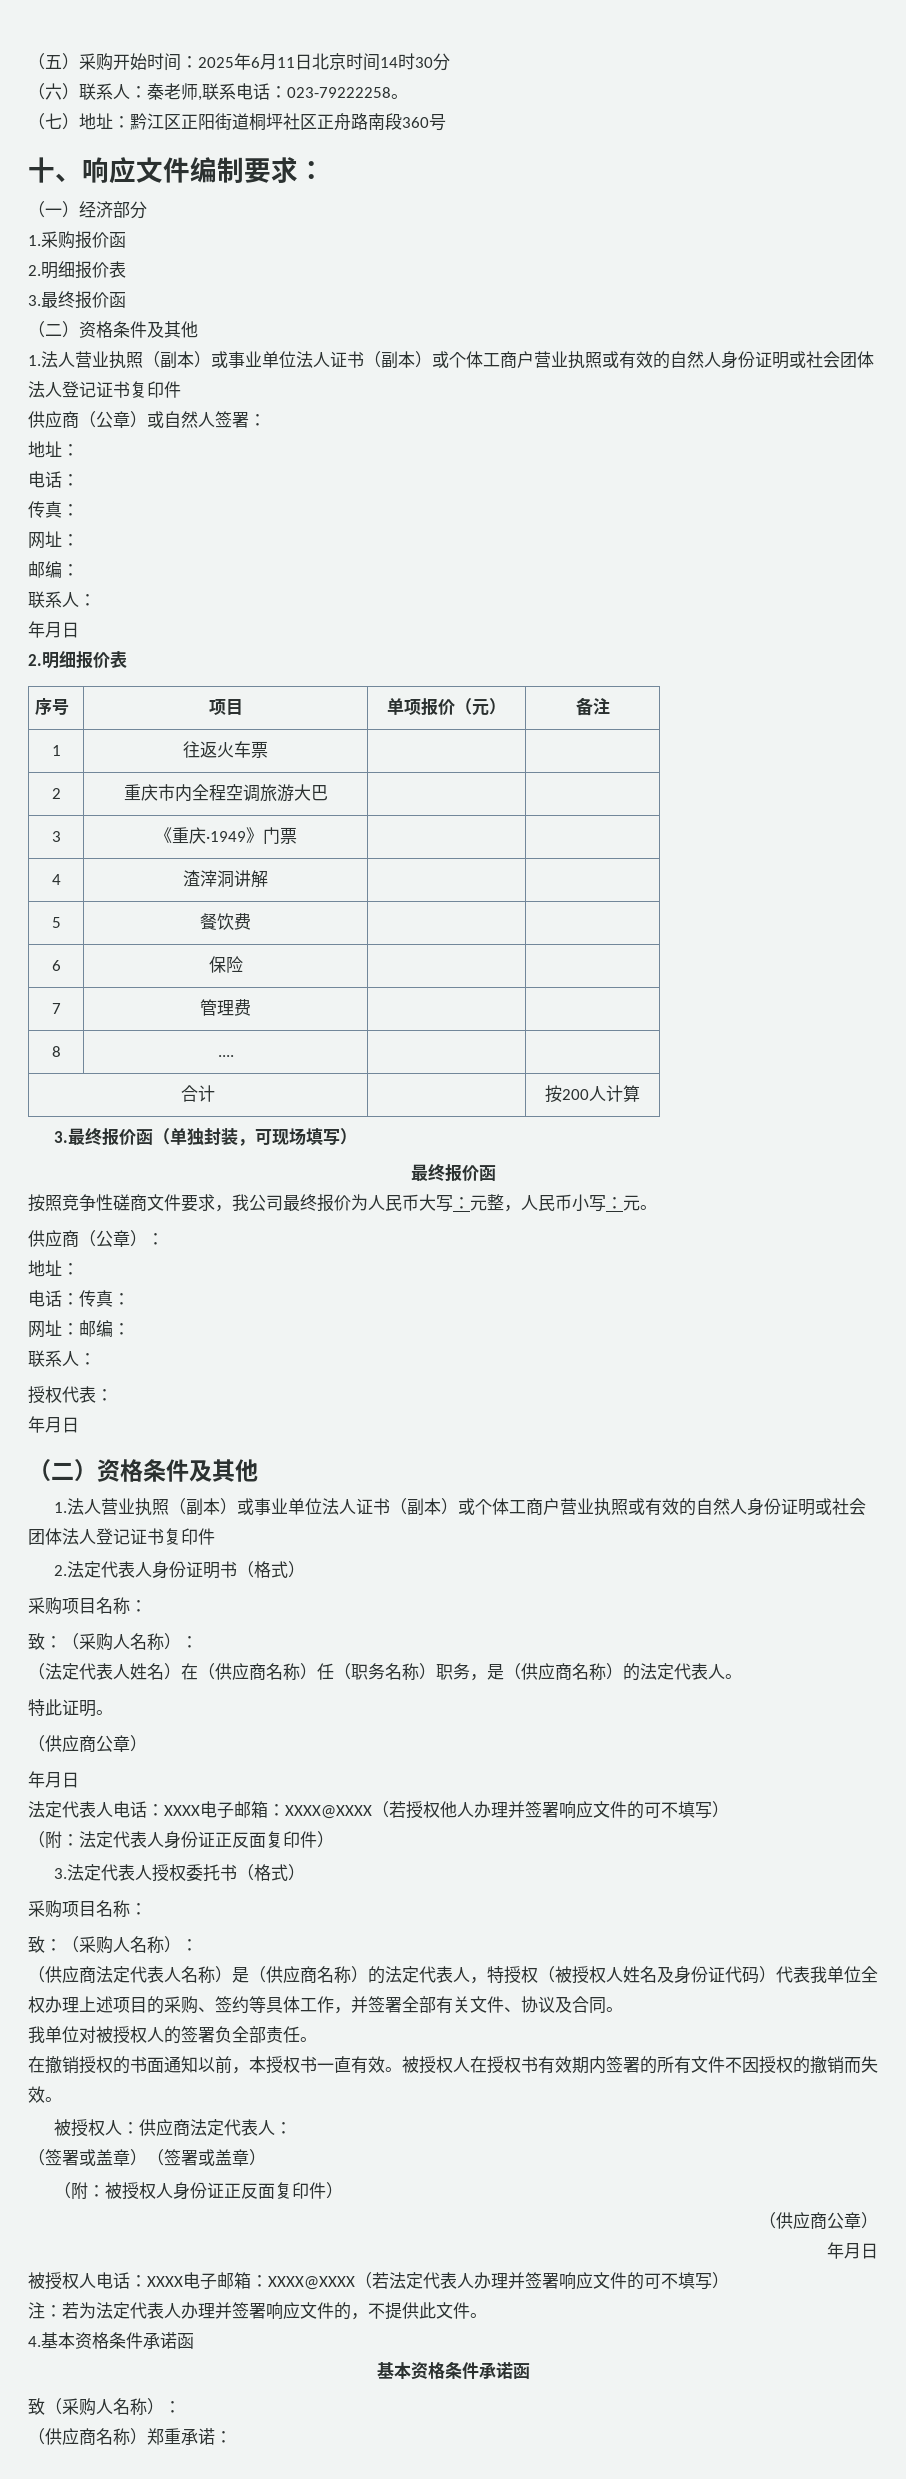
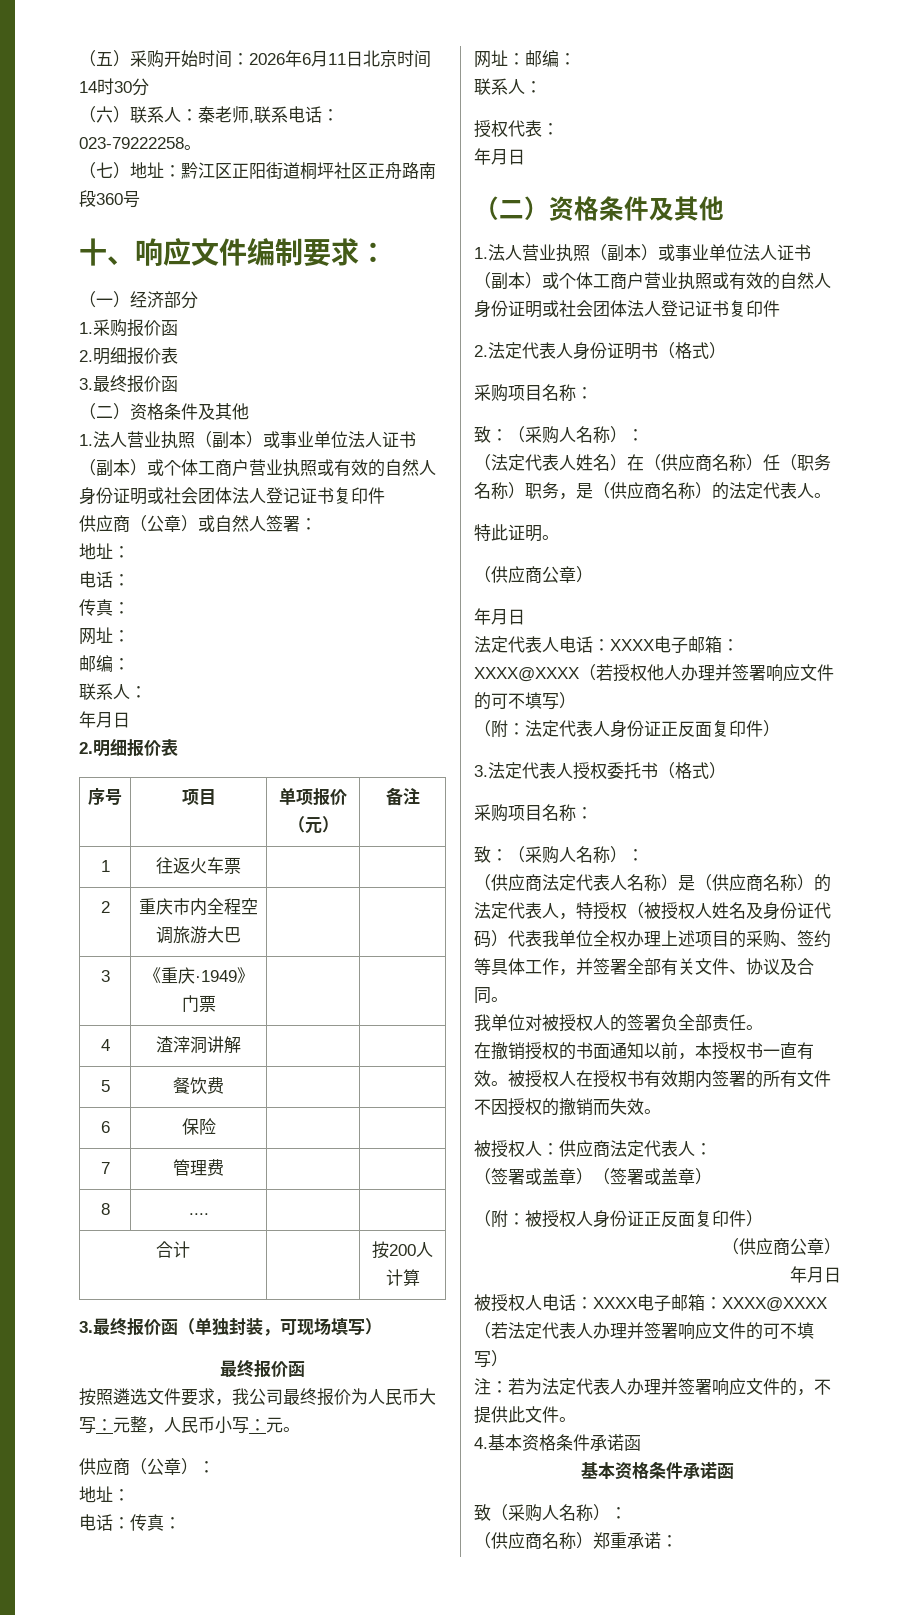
- （五）采购开始时间：2025年6月11日北京时间14时30分
+ （五）采购开始时间：2026年6月11日北京时间14时30分
- 按照竞争性磋商文件要求，我公司最终报价为人民币大写：元整，人民币小写：元。
+ 按照遴选文件要求，我公司最终报价为人民币大写：元整，人民币小写：元。

